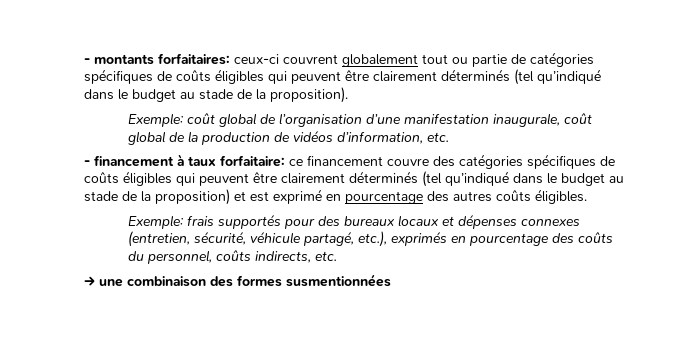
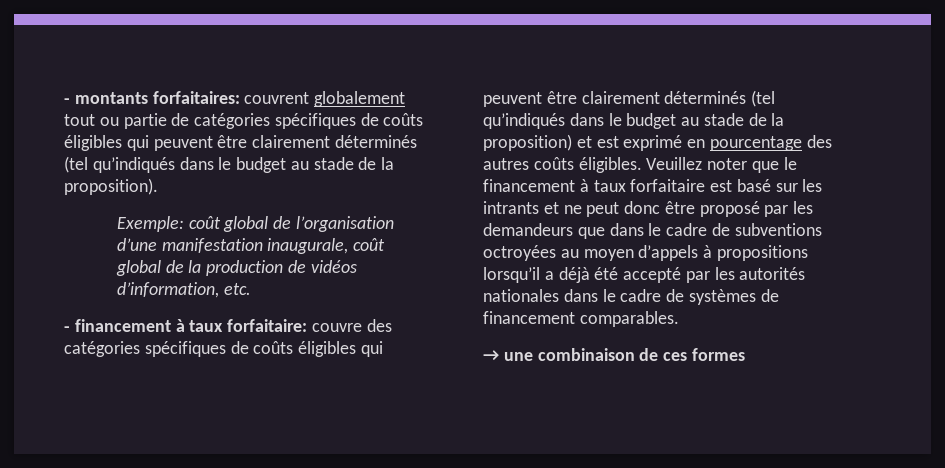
- - montants forfaitaires: ceux-ci couvrent globalement tout ou partie de catégories spécifiques de coûts éligibles qui peuvent être clairement déterminés (tel qu’indiqué dans le budget au stade de la proposition).
+ - montants forfaitaires: couvrent globalement tout ou partie de catégories spécifiques de coûts éligibles qui peuvent être clairement déterminés (tel qu’indiqués dans le budget au stade de la proposition).
- - financement à taux forfaitaire: ce financement couvre des catégories spécifiques de coûts éligibles qui peuvent être clairement déterminés (tel qu’indiqué dans le budget au stade de la proposition) et est exprimé en pourcentage des autres coûts éligibles.
- Exemple: frais supportés pour des bureaux locaux et dépenses connexes (entretien, sécurité, véhicule partagé, etc.), exprimés en pourcentage des coûts du personnel, coûts indirects, etc.
+ - financement à taux forfaitaire: couvre des catégories spécifiques de coûts éligibles qui peuvent être clairement déterminés (tel qu’indiqués dans le budget au stade de la proposition) et est exprimé en pourcentage des autres coûts éligibles. Veuillez noter que le financement à taux forfaitaire est basé sur les intrants et ne peut donc être proposé par les demandeurs que dans le cadre de subventions octroyées au moyen d’appels à propositions lorsqu’il a déjà été accepté par les autorités nationales dans le cadre de systèmes de financement comparables.
- → une combinaison des formes susmentionnées
+ → une combinaison de ces formes

